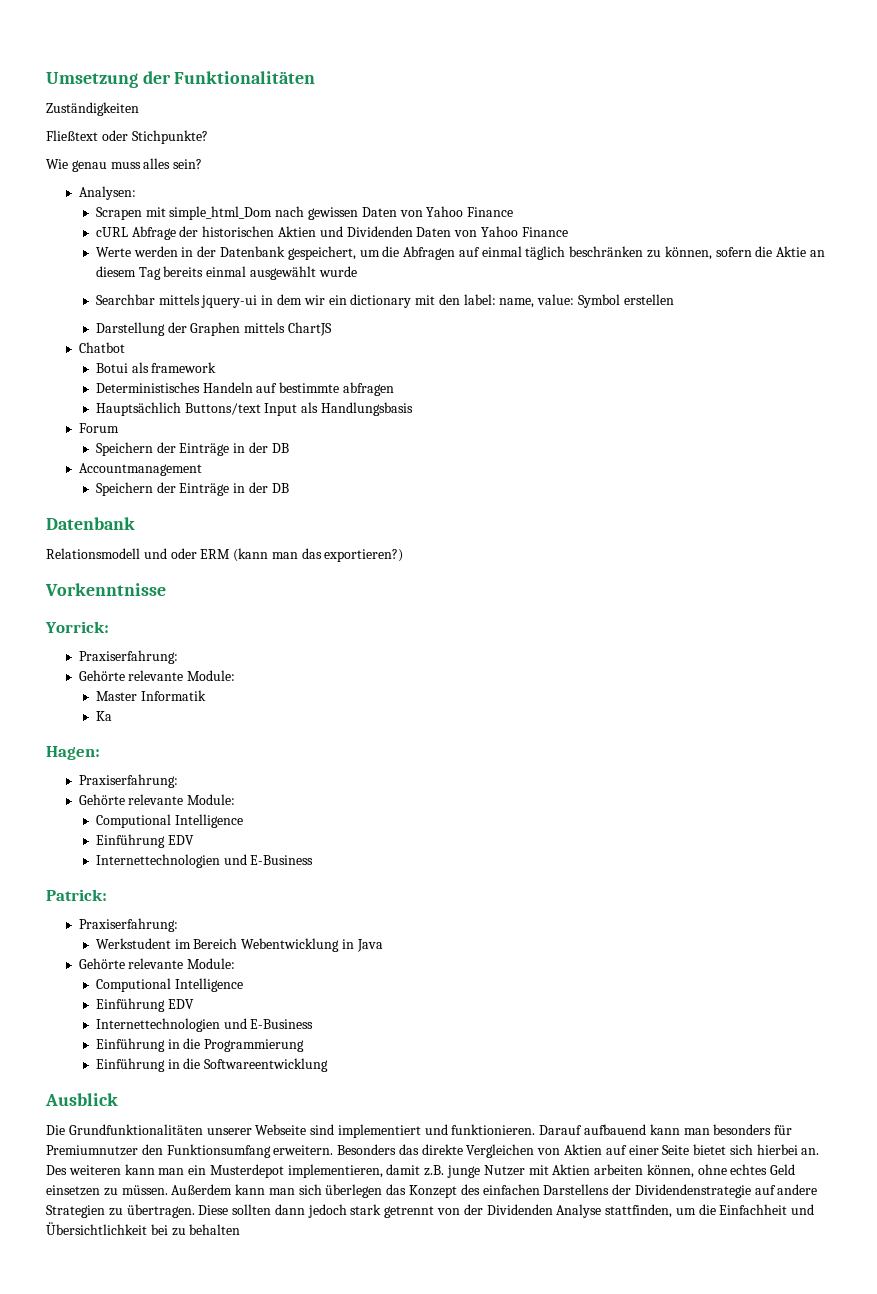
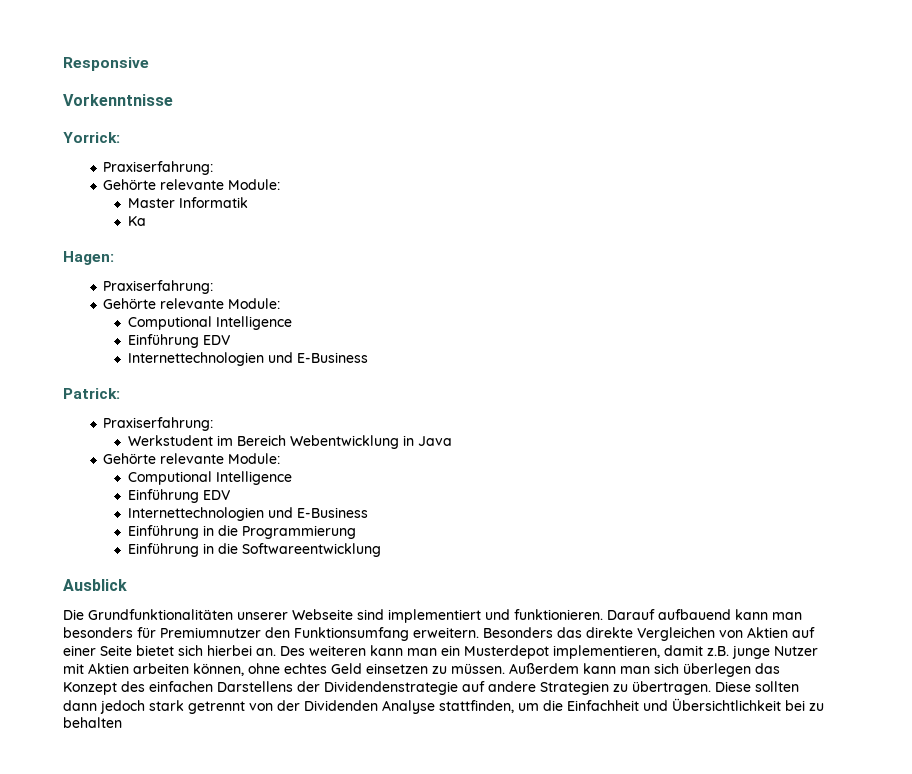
- Umsetzung der Funktionalitäten
- Zuständigkeiten
- Fließtext oder Stichpunkte?
- Wie genau muss alles sein?
- Analysen:
- Scrapen mit simple_html_Dom nach gewissen Daten von Yahoo Finance
- cURL Abfrage der historischen Aktien und Dividenden Daten von Yahoo Finance
- Werte werden in der Datenbank gespeichert, um die Abfragen auf einmal täglich beschränken zu können, sofern die Aktie an diesem Tag bereits einmal ausgewählt wurde
- Searchbar mittels jquery-ui in dem wir ein dictionary mit den label: name, value: Symbol erstellen
- Darstellung der Graphen mittels ChartJS
- Chatbot
- Botui als framework
- Deterministisches Handeln auf bestimmte abfragen
- Hauptsächlich Buttons/text Input als Handlungsbasis
- Forum
- Speichern der Einträge in der DB
- Accountmanagement
- Speichern der Einträge in der DB
- Datenbank
- Relationsmodell und oder ERM (kann man das exportieren?)
+ Responsive

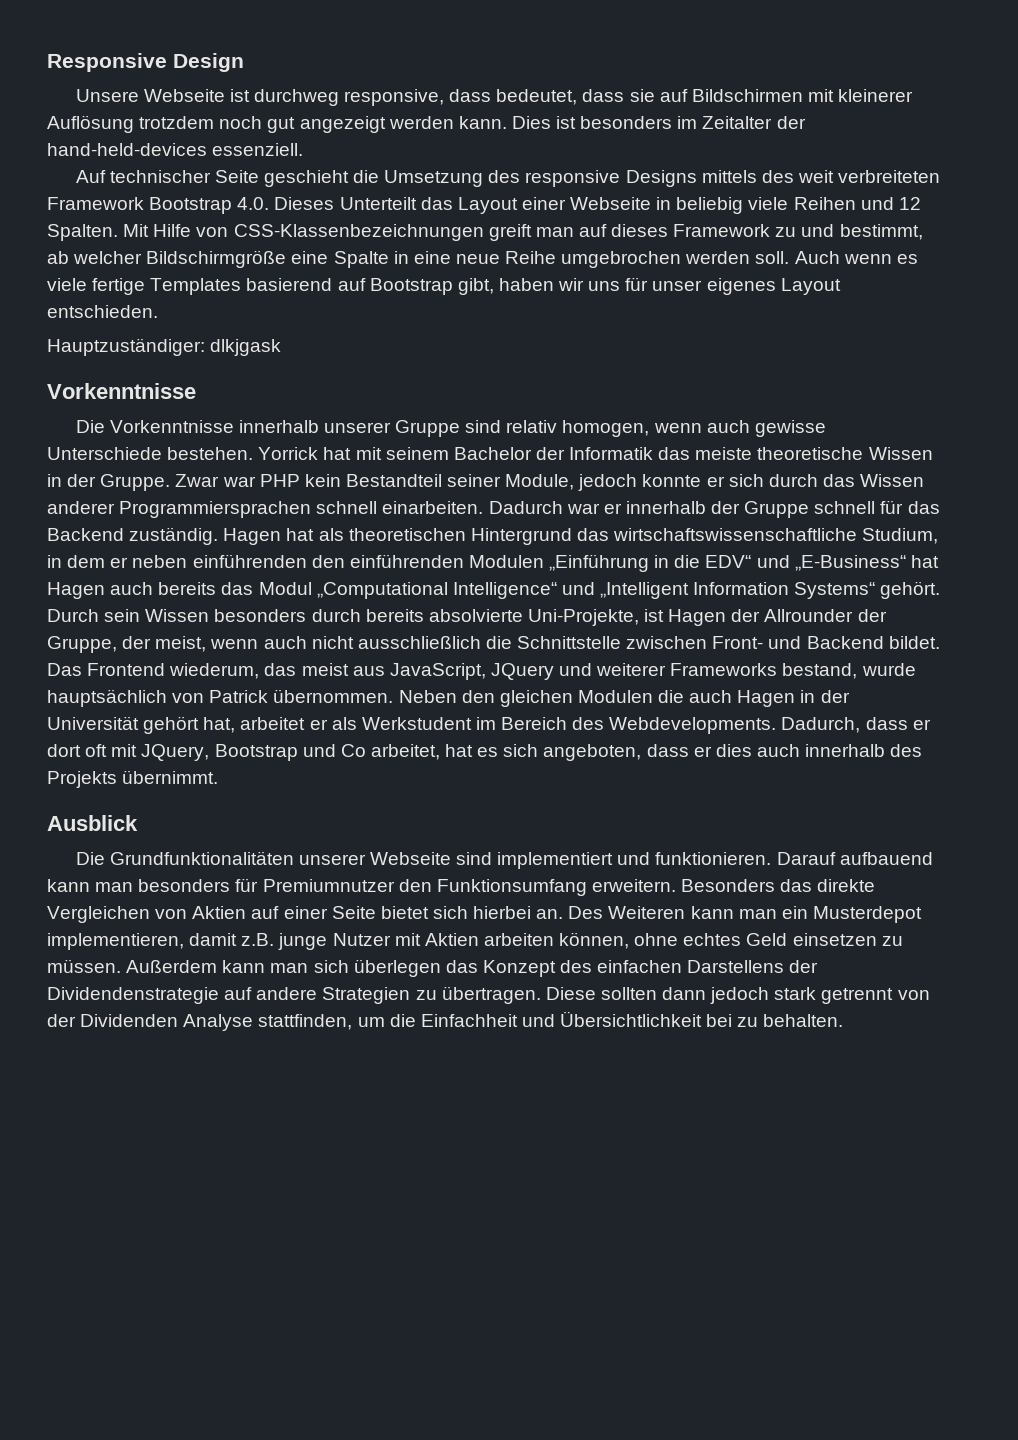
- Responsive
+ Responsive Design
+ Unsere Webseite ist durchweg responsive, dass bedeutet, dass sie auf Bildschirmen mit kleinerer Auflösung trotzdem noch gut angezeigt werden kann. Dies ist besonders im Zeitalter der hand-held-devices essenziell.
+ Auf technischer Seite geschieht die Umsetzung des responsive Designs mittels des weit verbreiteten Framework Bootstrap 4.0. Dieses Unterteilt das Layout einer Webseite in beliebig viele Reihen und 12 Spalten. Mit Hilfe von CSS-Klassenbezeichnungen greift man auf dieses Framework zu und bestimmt, ab welcher Bildschirmgröße eine Spalte in eine neue Reihe umgebrochen werden soll. Auch wenn es viele fertige Templates basierend auf Bootstrap gibt, haben wir uns für unser eigenes Layout entschieden.
+ Hauptzuständiger: dlkjgask
  Vorkenntnisse
- Yorrick:
- Praxiserfahrung:
- Gehörte relevante Module:
- Master Informatik
- Ka
- Hagen:
- Praxiserfahrung:
- Gehörte relevante Module:
- Computional Intelligence
- Einführung EDV
- Internettechnologien und E-Business
- Patrick:
- Praxiserfahrung:
- Werkstudent im Bereich Webentwicklung in Java
- Gehörte relevante Module:
- Computional Intelligence
- Einführung EDV
- Internettechnologien und E-Business
- Einführung in die Programmierung
- Einführung in die Softwareentwicklung
+ Die Vorkenntnisse innerhalb unserer Gruppe sind relativ homogen, wenn auch gewisse Unterschiede bestehen. Yorrick hat mit seinem Bachelor der Informatik das meiste theoretische Wissen in der Gruppe. Zwar war PHP kein Bestandteil seiner Module, jedoch konnte er sich durch das Wissen anderer Programmiersprachen schnell einarbeiten. Dadurch war er innerhalb der Gruppe schnell für das Backend zuständig. Hagen hat als theoretischen Hintergrund das wirtschaftswissenschaftliche Studium, in dem er neben einführenden den einführenden Modulen „Einführung in die EDV“ und „E-Business“ hat Hagen auch bereits das Modul „Computational Intelligence“ und „Intelligent Information Systems“ gehört. Durch sein Wissen besonders durch bereits absolvierte Uni-Projekte, ist Hagen der Allrounder der Gruppe, der meist, wenn auch nicht ausschließlich die Schnittstelle zwischen Front- und Backend bildet. Das Frontend wiederum, das meist aus JavaScript, JQuery und weiterer Frameworks bestand, wurde hauptsächlich von Patrick übernommen. Neben den gleichen Modulen die auch Hagen in der Universität gehört hat, arbeitet er als Werkstudent im Bereich des Webdevelopments. Dadurch, dass er dort oft mit JQuery, Bootstrap und Co arbeitet, hat es sich angeboten, dass er dies auch innerhalb des Projekts übernimmt.
- Des weiteren kann man ein Musterdepot implementieren, damit z.B. junge Nutzer mit Aktien arbeiten können, ohne echtes Geld einsetzen zu müssen.
+ Des Weiteren kann man ein Musterdepot implementieren, damit z.B. junge Nutzer mit Aktien arbeiten können, ohne echtes Geld einsetzen zu müssen.
- Diese sollten dann jedoch stark getrennt von der Dividenden Analyse stattfinden, um die Einfachheit und Übersichtlichkeit bei zu behalten
+ Diese sollten dann jedoch stark getrennt von der Dividenden Analyse stattfinden, um die Einfachheit und Übersichtlichkeit bei zu behalten.

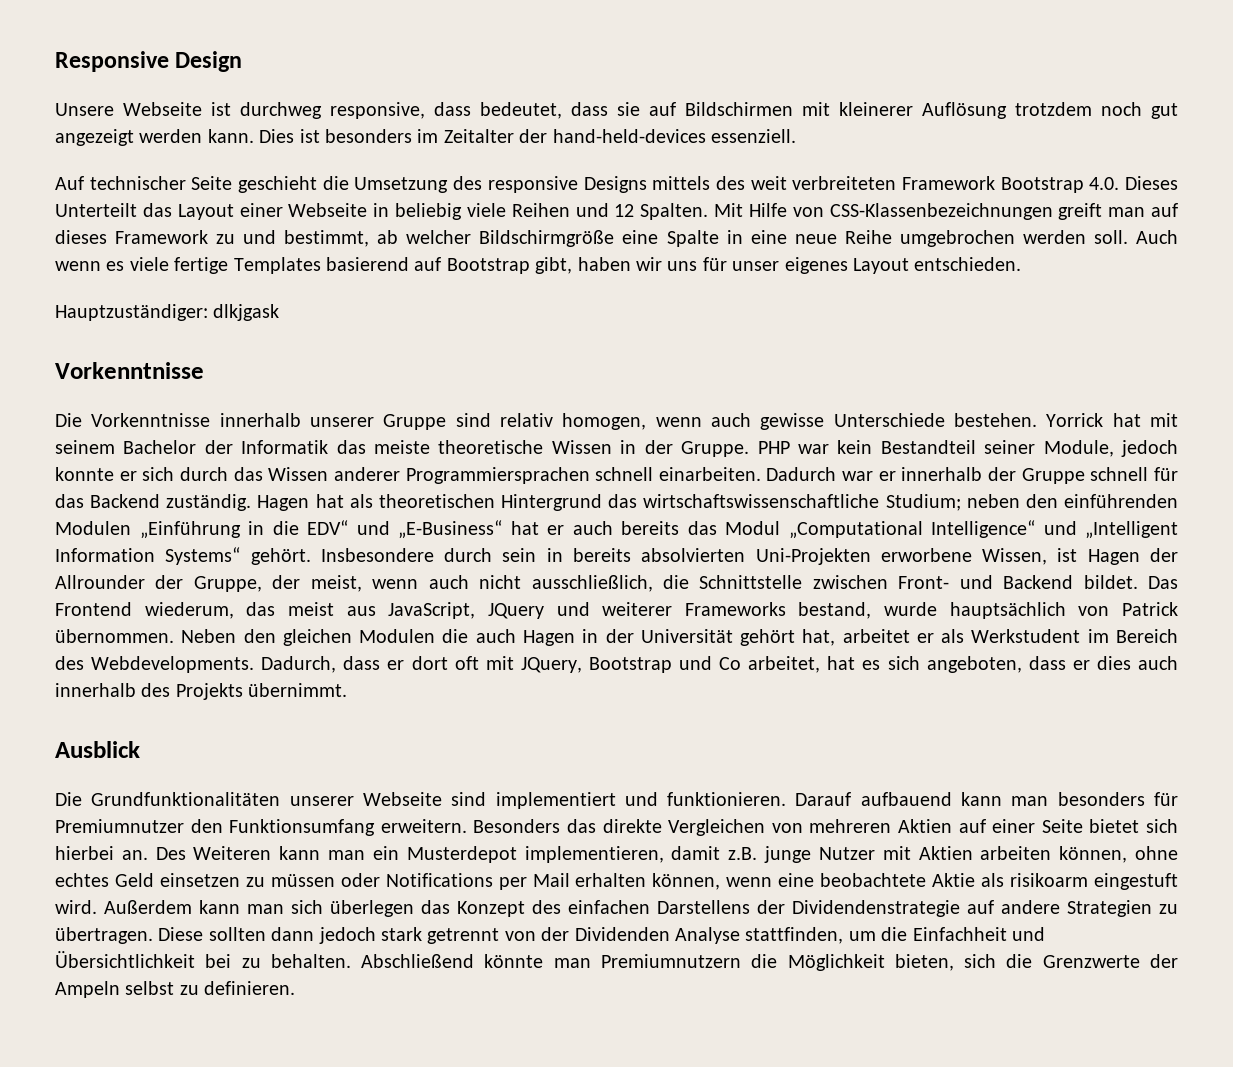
- Zwar war PHP kein Bestandteil seiner Module, jedoch konnte er sich durch das Wissen anderer Programmiersprachen schnell einarbeiten.
+ PHP war kein Bestandteil seiner Module, jedoch konnte er sich durch das Wissen anderer Programmiersprachen schnell einarbeiten.
- Hagen hat als theoretischen Hintergrund das wirtschaftswissenschaftliche Studium, in dem er neben einführenden den einführenden Modulen „Einführung in die EDV“ und „E-Business“ hat Hagen auch bereits das Modul „Computational Intelligence“ und „Intelligent Information Systems“ gehört.
+ Hagen hat als theoretischen Hintergrund das wirtschaftswissenschaftliche Studium; neben den einführenden Modulen „Einführung in die EDV“ und „E-Business“ hat er auch bereits das Modul „Computational Intelligence“ und „Intelligent Information Systems“ gehört.
- Durch sein Wissen besonders durch bereits absolvierte Uni-Projekte, ist Hagen der Allrounder der Gruppe, der meist, wenn auch nicht ausschließlich die Schnittstelle zwischen Front- und Backend bildet.
+ Insbesondere durch sein in bereits absolvierten Uni-Projekten erworbene Wissen, ist Hagen der Allrounder der Gruppe, der meist, wenn auch nicht ausschließlich, die Schnittstelle zwischen Front- und Backend bildet.
- Besonders das direkte Vergleichen von Aktien auf einer Seite bietet sich hierbei an.
+ Besonders das direkte Vergleichen von mehreren Aktien auf einer Seite bietet sich hierbei an.
- Des Weiteren kann man ein Musterdepot implementieren, damit z.B. junge Nutzer mit Aktien arbeiten können, ohne echtes Geld einsetzen zu müssen.
+ Des Weiteren kann man ein Musterdepot implementieren, damit z.B. junge Nutzer mit Aktien arbeiten können, ohne echtes Geld einsetzen zu müssen oder Notifications per Mail erhalten können, wenn eine beobachtete Aktie als risikoarm eingestuft wird.
+ Abschließend könnte man Premiumnutzern die Möglichkeit bieten, sich die Grenzwerte der Ampeln selbst zu definieren.

